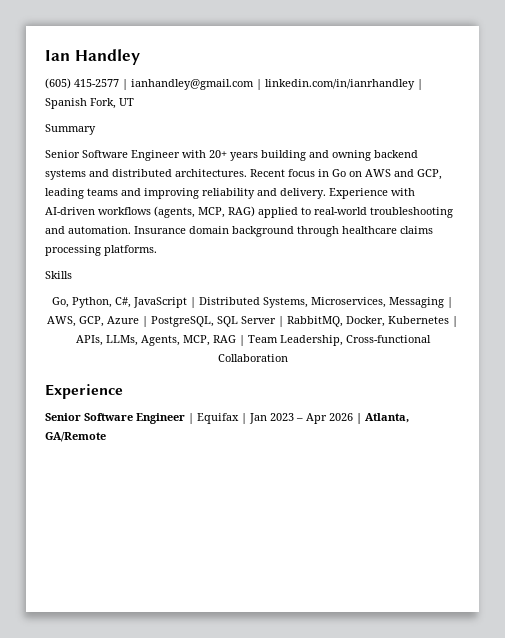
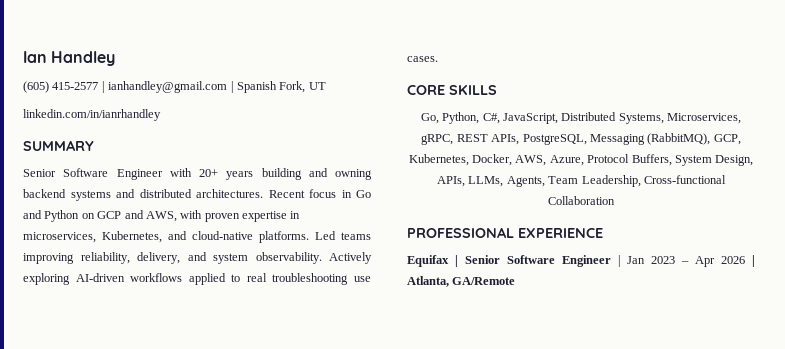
- (605) 415-2577 | ianhandley@gmail.com | linkedin.com/in/ianrhandley | Spanish Fork, UT
+ (605) 415-2577 | ianhandley@gmail.com | Spanish Fork, UT
- Summary
+ linkedin.com/in/ianrhandley
+ SUMMARY
- Recent focus in Go on AWS and GCP, leading teams and improving reliability and delivery. Experience with AI-driven workflows (agents, MCP, RAG) applied to real-world troubleshooting and automation. Insurance domain background through healthcare claims processing platforms.
- Skills
+ Recent focus in Go and Python on GCP and AWS, with proven expertise in microservices, Kubernetes, and cloud-native platforms. Led teams improving reliability, delivery, and system observability. Actively exploring AI-driven workflows applied to real troubleshooting use cases.
+ CORE SKILLS
- Go, Python, C#, JavaScript | Distributed Systems, Microservices, Messaging | AWS, GCP, Azure | PostgreSQL, SQL Server | RabbitMQ, Docker, Kubernetes | APIs, LLMs, Agents, MCP, RAG | Team Leadership, Cross-functional Collaboration
- Experience
- Senior Software Engineer | Equifax | Jan 2023 – Apr 2026 | Atlanta, GA/Remote
+ Go, Python, C#, JavaScript, Distributed Systems, Microservices, gRPC, REST APIs, PostgreSQL, Messaging (RabbitMQ), GCP, Kubernetes, Docker, AWS, Azure, Protocol Buffers, System Design, APIs, LLMs, Agents, Team Leadership, Cross-functional Collaboration
+ PROFESSIONAL EXPERIENCE
+ Equifax | Senior Software Engineer | Jan 2023 – Apr 2026 | Atlanta, GA/Remote

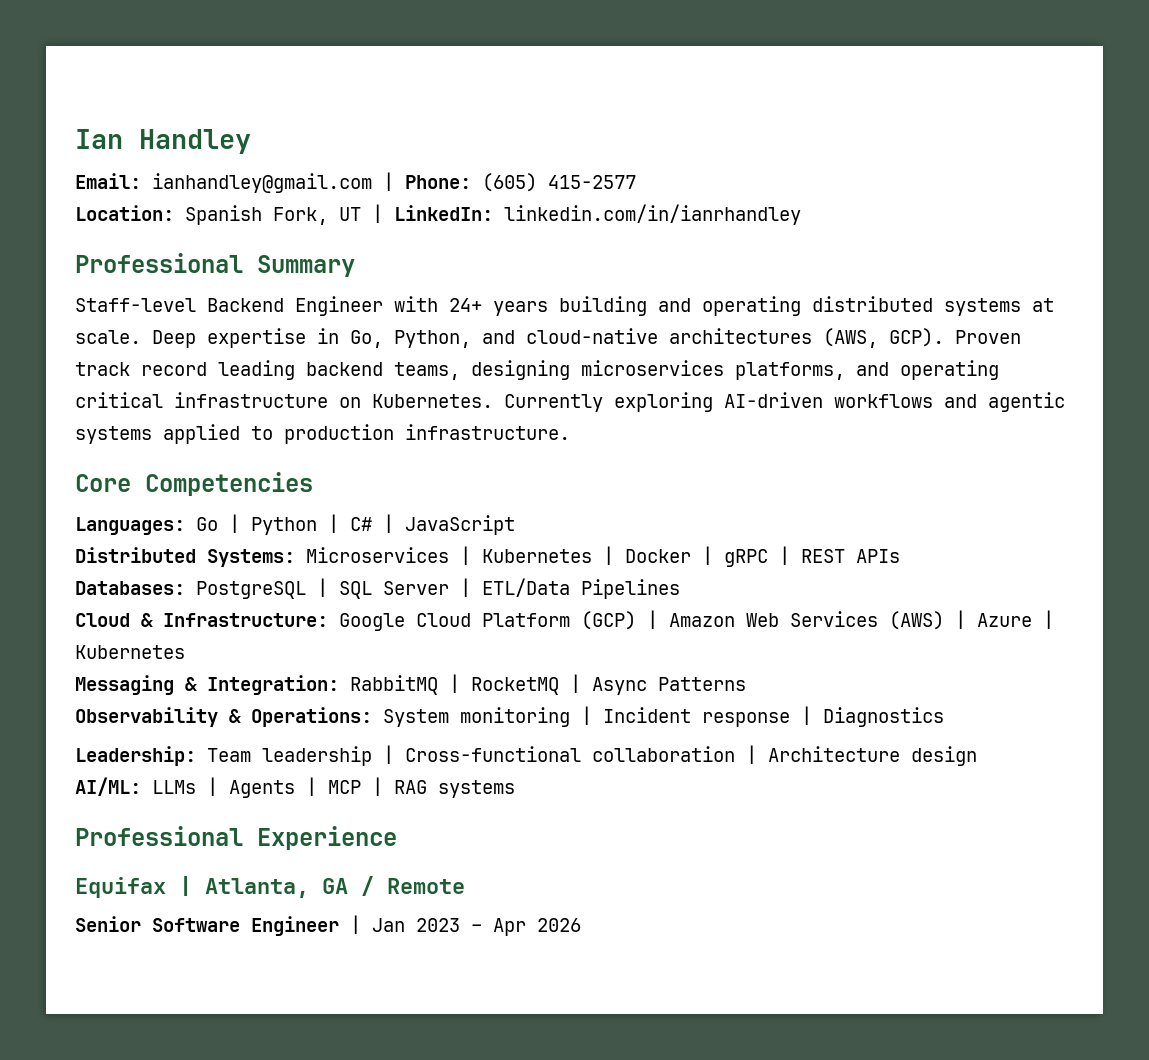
- (605) 415-2577 | ianhandley@gmail.com | Spanish Fork, UT
- linkedin.com/in/ianrhandley
+ Email: ianhandley@gmail.com | Phone: (605) 415-2577
+ Location: Spanish Fork, UT | LinkedIn: linkedin.com/in/ianrhandley
- SUMMARY
- Senior Software Engineer with 20+ years building and owning backend systems and distributed architectures. Recent focus in Go and Python on GCP and AWS, with proven expertise in microservices, Kubernetes, and cloud-native platforms. Led teams improving reliability, delivery, and system observability. Actively exploring AI-driven workflows applied to real troubleshooting use cases.
- CORE SKILLS
- Go, Python, C#, JavaScript, Distributed Systems, Microservices, gRPC, REST APIs, PostgreSQL, Messaging (RabbitMQ), GCP, Kubernetes, Docker, AWS, Azure, Protocol Buffers, System Design, APIs, LLMs, Agents, Team Leadership, Cross-functional Collaboration
- PROFESSIONAL EXPERIENCE
- Equifax | Senior Software Engineer | Jan 2023 – Apr 2026 | Atlanta, GA/Remote
+ Professional Summary
+ Staff-level Backend Engineer with 24+ years building and operating distributed systems at scale. Deep expertise in Go, Python, and cloud-native architectures (AWS, GCP). Proven track record leading backend teams, designing microservices platforms, and operating critical infrastructure on Kubernetes. Currently exploring AI-driven workflows and agentic systems applied to production infrastructure.
+ Core Competencies
+ Languages: Go | Python | C# | JavaScript
+ Distributed Systems: Microservices | Kubernetes | Docker | gRPC | REST APIs
+ Databases: PostgreSQL | SQL Server | ETL/Data Pipelines
+ Cloud & Infrastructure: Google Cloud Platform (GCP) | Amazon Web Services (AWS) | Azure | Kubernetes
+ Messaging & Integration: RabbitMQ | RocketMQ | Async Patterns
+ Observability & Operations: System monitoring | Incident response | Diagnostics
+ Leadership: Team leadership | Cross-functional collaboration | Architecture design
+ AI/ML: LLMs | Agents | MCP | RAG systems
+ Professional Experience
+ Equifax | Atlanta, GA / Remote
+ Senior Software Engineer | Jan 2023 – Apr 2026

